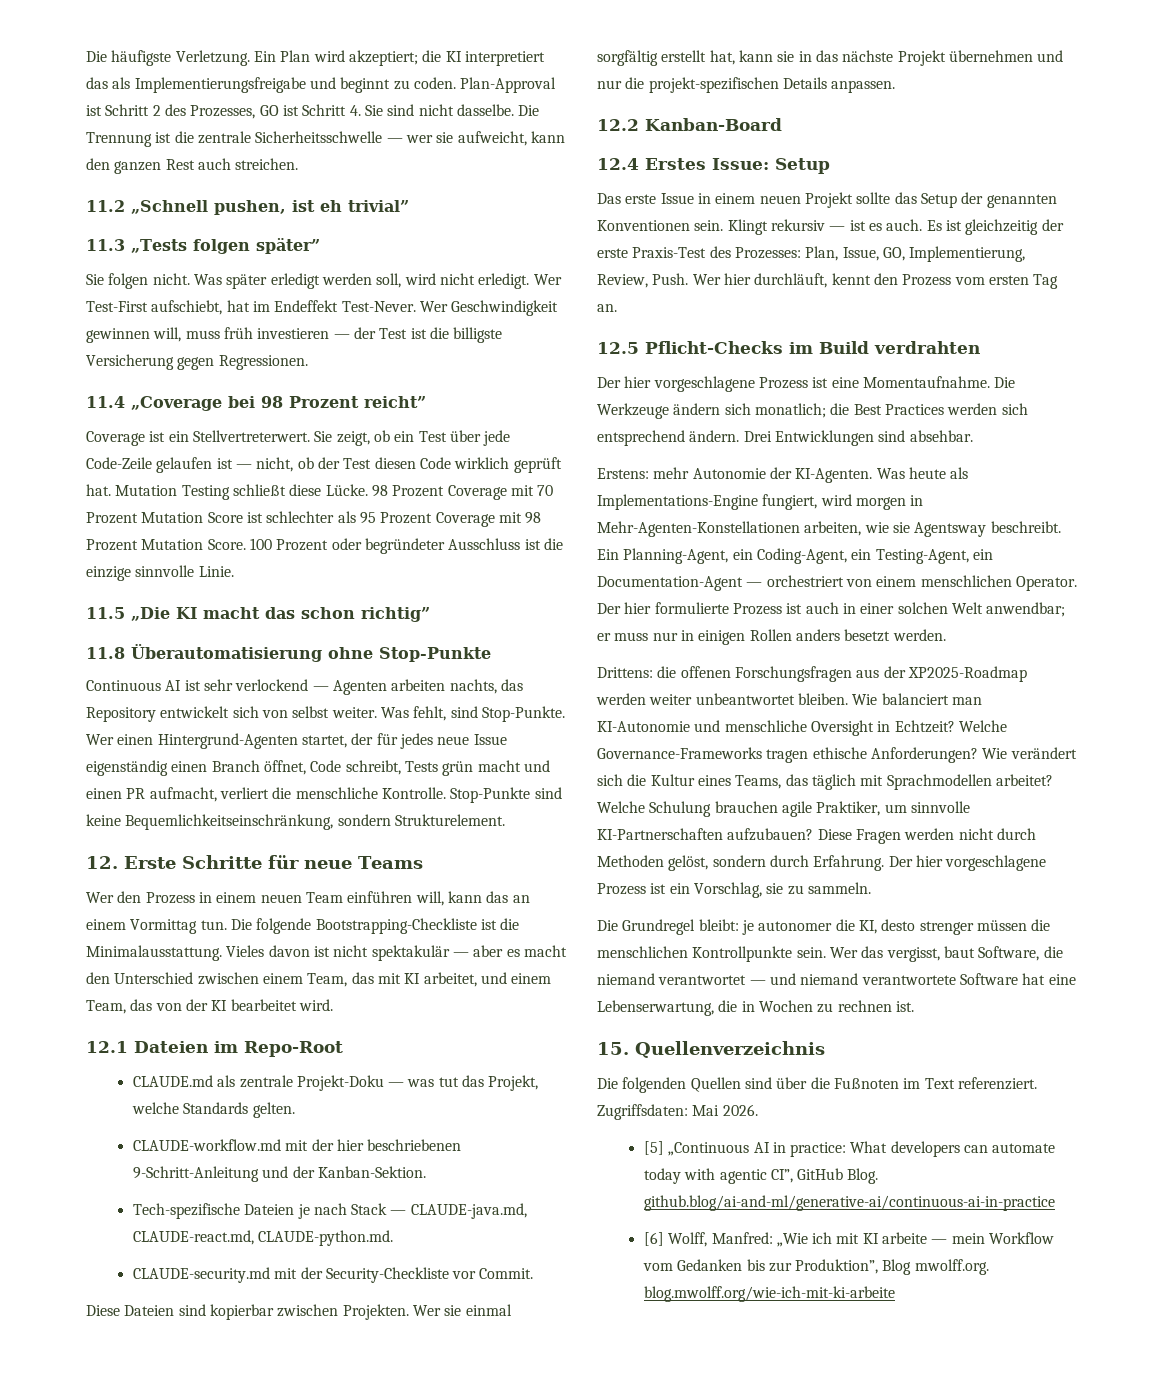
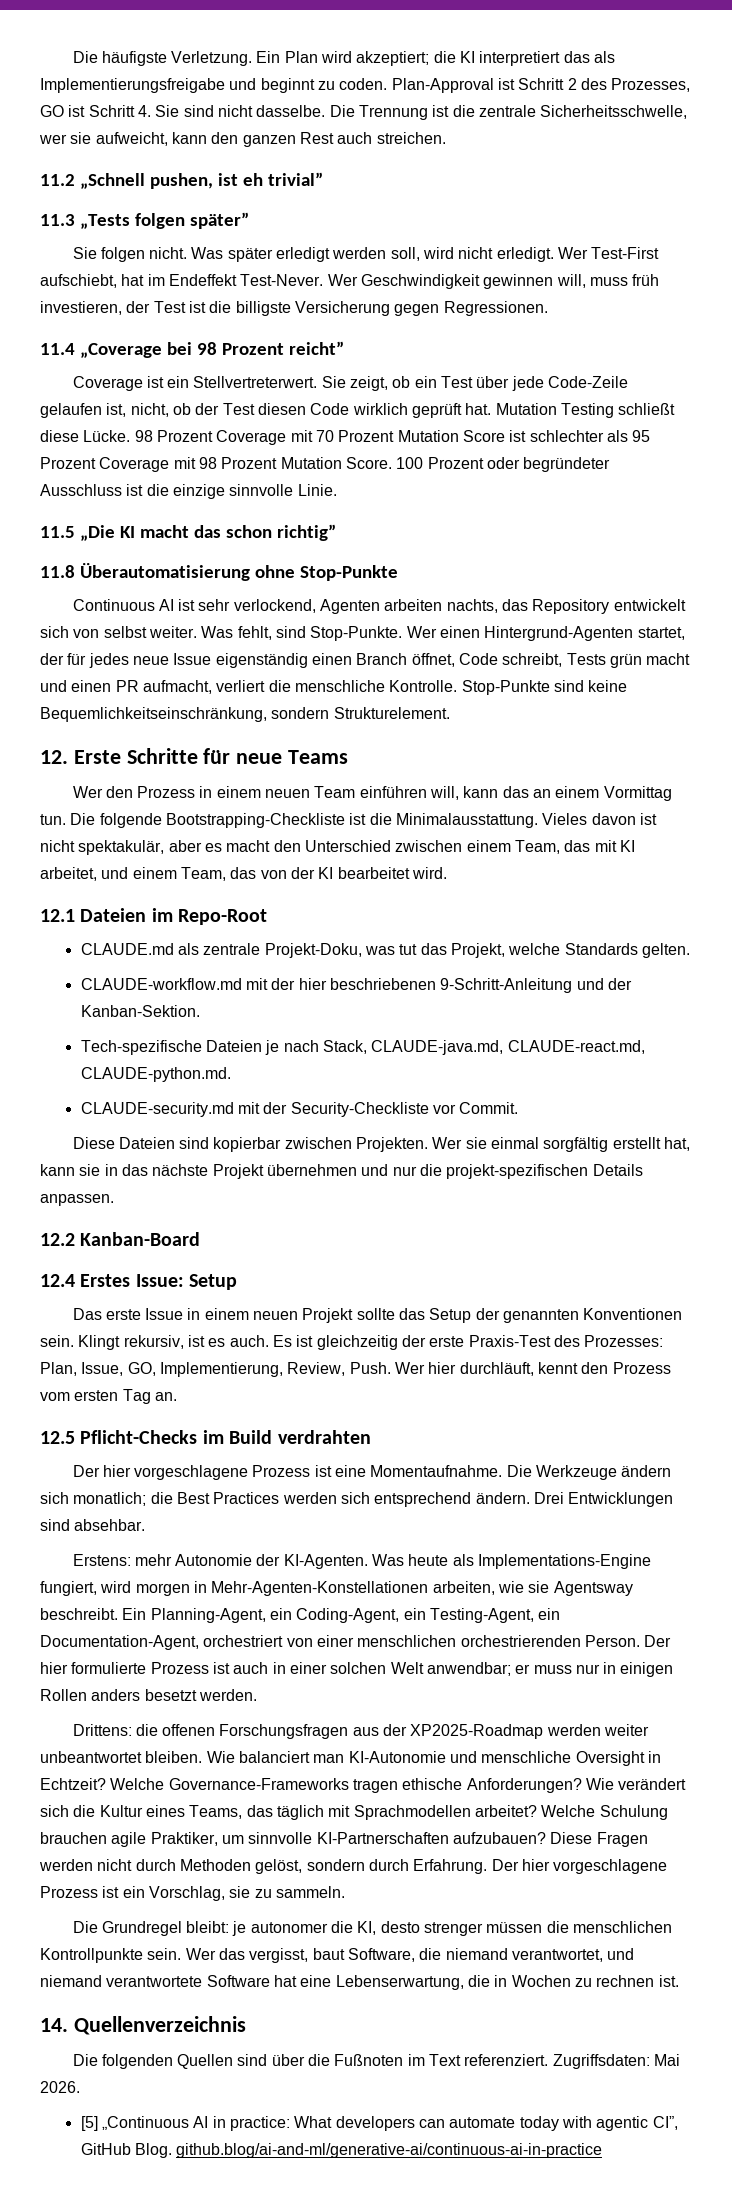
- Die Trennung ist die zentrale Sicherheitsschwelle — wer sie aufweicht, kann den ganzen Rest auch streichen.
+ Die Trennung ist die zentrale Sicherheitsschwelle, wer sie aufweicht, kann den ganzen Rest auch streichen.
- Wer Geschwindigkeit gewinnen will, muss früh investieren — der Test ist die billigste Versicherung gegen Regressionen.
+ Wer Geschwindigkeit gewinnen will, muss früh investieren, der Test ist die billigste Versicherung gegen Regressionen.
- Sie zeigt, ob ein Test über jede Code-Zeile gelaufen ist — nicht, ob der Test diesen Code wirklich geprüft hat.
+ Sie zeigt, ob ein Test über jede Code-Zeile gelaufen ist, nicht, ob der Test diesen Code wirklich geprüft hat.
- Continuous AI ist sehr verlockend — Agenten arbeiten nachts, das Repository entwickelt sich von selbst weiter.
+ Continuous AI ist sehr verlockend, Agenten arbeiten nachts, das Repository entwickelt sich von selbst weiter.
- Vieles davon ist nicht spektakulär — aber es macht den Unterschied zwischen einem Team, das mit KI arbeitet, und einem Team, das von der KI bearbeitet wird.
+ Vieles davon ist nicht spektakulär, aber es macht den Unterschied zwischen einem Team, das mit KI arbeitet, und einem Team, das von der KI bearbeitet wird.
- CLAUDE.md als zentrale Projekt-Doku — was tut das Projekt, welche Standards gelten.
+ CLAUDE.md als zentrale Projekt-Doku, was tut das Projekt, welche Standards gelten.
- Tech-spezifische Dateien je nach Stack — CLAUDE-java.md, CLAUDE-react.md, CLAUDE-python.md.
+ Tech-spezifische Dateien je nach Stack, CLAUDE-java.md, CLAUDE-react.md, CLAUDE-python.md.
- Klingt rekursiv — ist es auch.
+ Klingt rekursiv, ist es auch.
- Ein Planning-Agent, ein Coding-Agent, ein Testing-Agent, ein Documentation-Agent — orchestriert von einem menschlichen Operator.
+ Ein Planning-Agent, ein Coding-Agent, ein Testing-Agent, ein Documentation-Agent, orchestriert von einer menschlichen orchestrierenden Person.
- Wer das vergisst, baut Software, die niemand verantwortet — und niemand verantwortete Software hat eine Lebenserwartung, die in Wochen zu rechnen ist.
+ Wer das vergisst, baut Software, die niemand verantwortet, und niemand verantwortete Software hat eine Lebenserwartung, die in Wochen zu rechnen ist.
- 15. Quellenverzeichnis
+ 14. Quellenverzeichnis
- [6] Wolff, Manfred: „Wie ich mit KI arbeite — mein Workflow vom Gedanken bis zur Produktion”, Blog mwolff.org. blog.mwolff.org/wie-ich-mit-ki-arbeite

